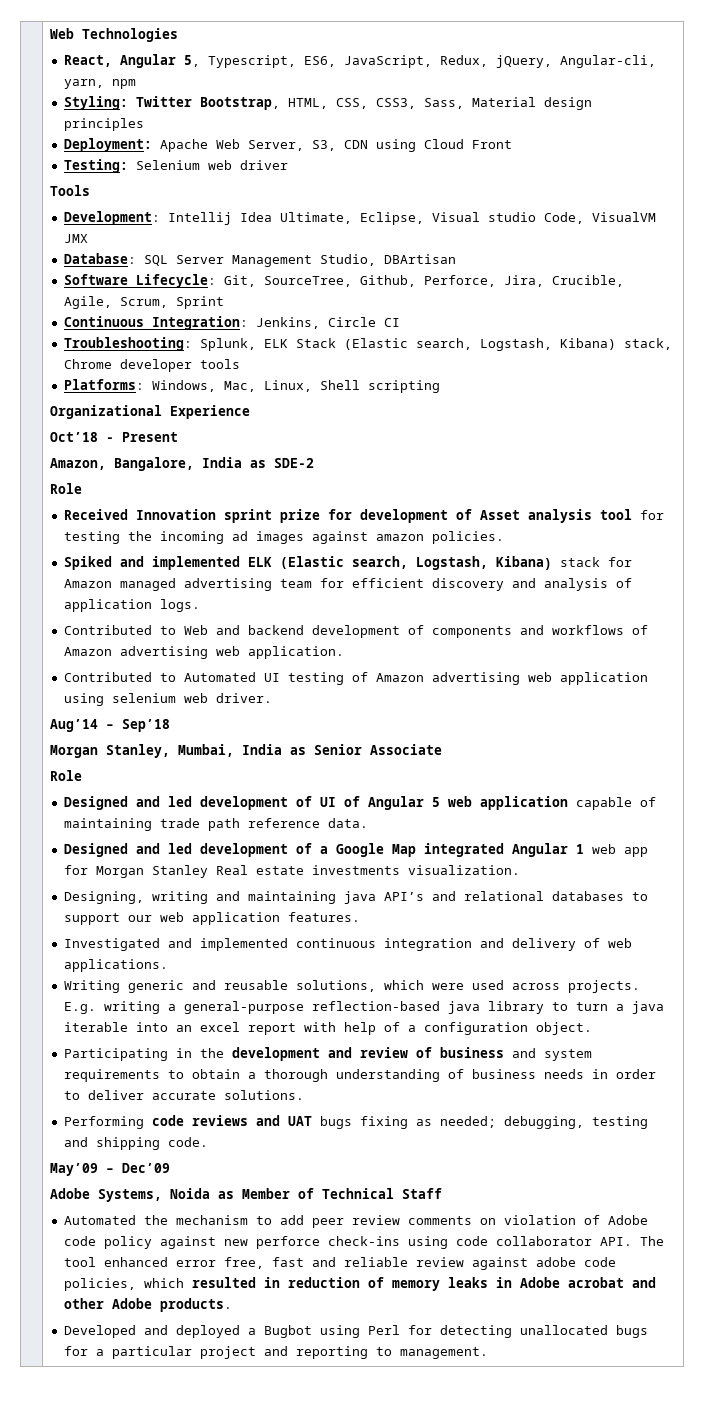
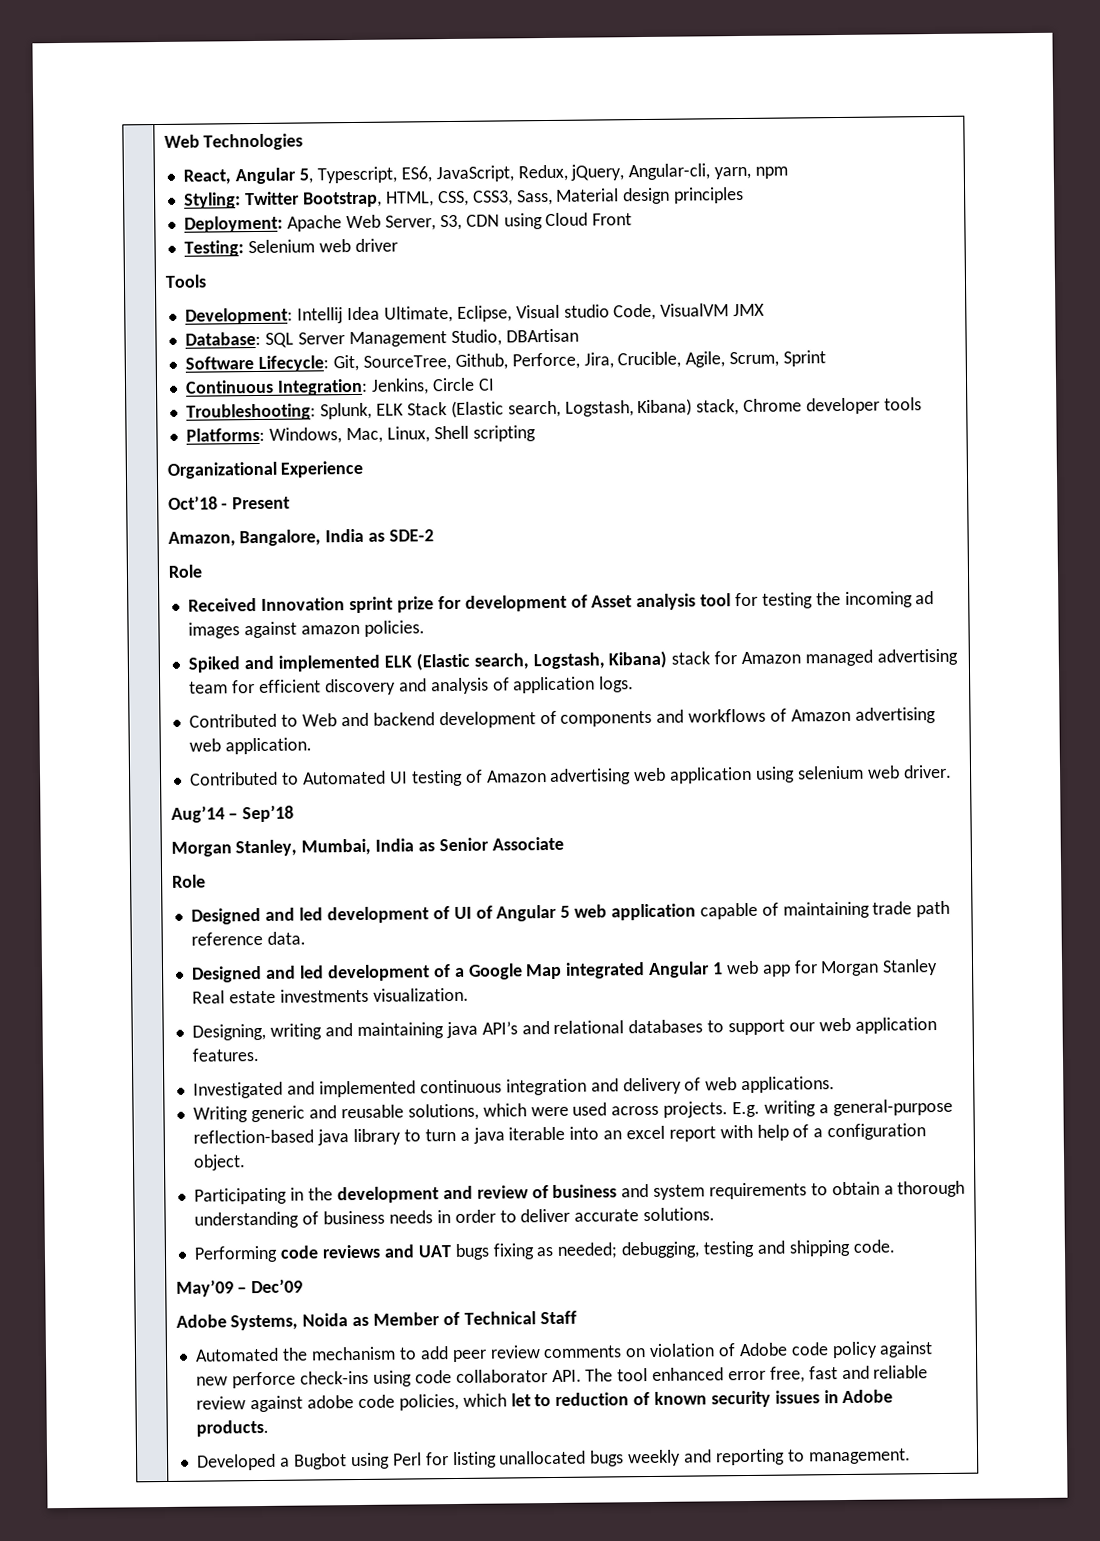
- Automated the mechanism to add peer review comments on violation of Adobe code policy against new perforce check-ins using code collaborator API. The tool enhanced error free, fast and reliable review against adobe code policies, which resulted in reduction of memory leaks in Adobe acrobat and other Adobe products.
+ Automated the mechanism to add peer review comments on violation of Adobe code policy against new perforce check-ins using code collaborator API. The tool enhanced error free, fast and reliable review against adobe code policies, which let to reduction of known security issues in Adobe products.
- Developed and deployed a Bugbot using Perl for detecting unallocated bugs for a particular project and reporting to management.
+ Developed a Bugbot using Perl for listing unallocated bugs weekly and reporting to management.

